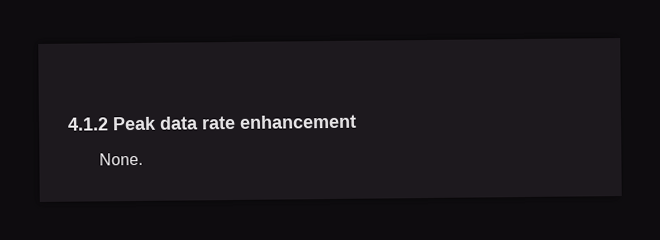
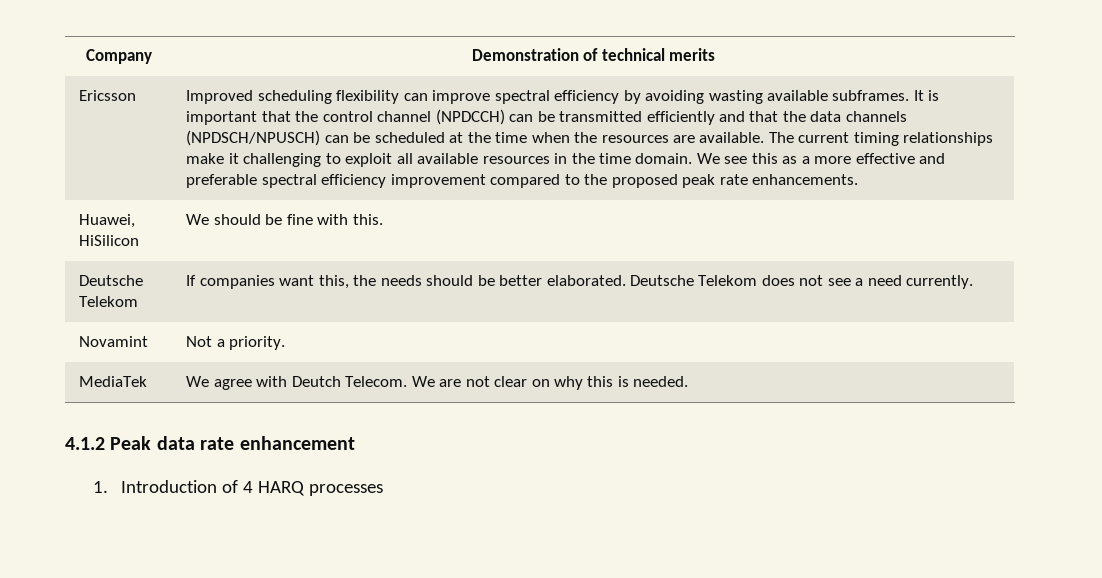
+ Company | Demonstration of technical merits
+ Ericsson | Improved scheduling flexibility can improve spectral efficiency by avoiding wasting available subframes. It is important that the control channel (NPDCCH) can be transmitted efficiently and that the data channels (NPDSCH/NPUSCH) can be scheduled at the time when the resources are available. The current timing relationships make it challenging to exploit all available resources in the time domain. We see this as a more effective and preferable spectral efficiency improvement compared to the proposed peak rate enhancements.
+ Huawei, HiSilicon | We should be fine with this.
+ Deutsche Telekom | If companies want this, the needs should be better elaborated. Deutsche Telekom does not see a need currently.
+ Novamint | Not a priority.
+ MediaTek | We agree with Deutch Telecom. We are not clear on why this is needed.
- None.
+ 1. Introduction of 4 HARQ processes

